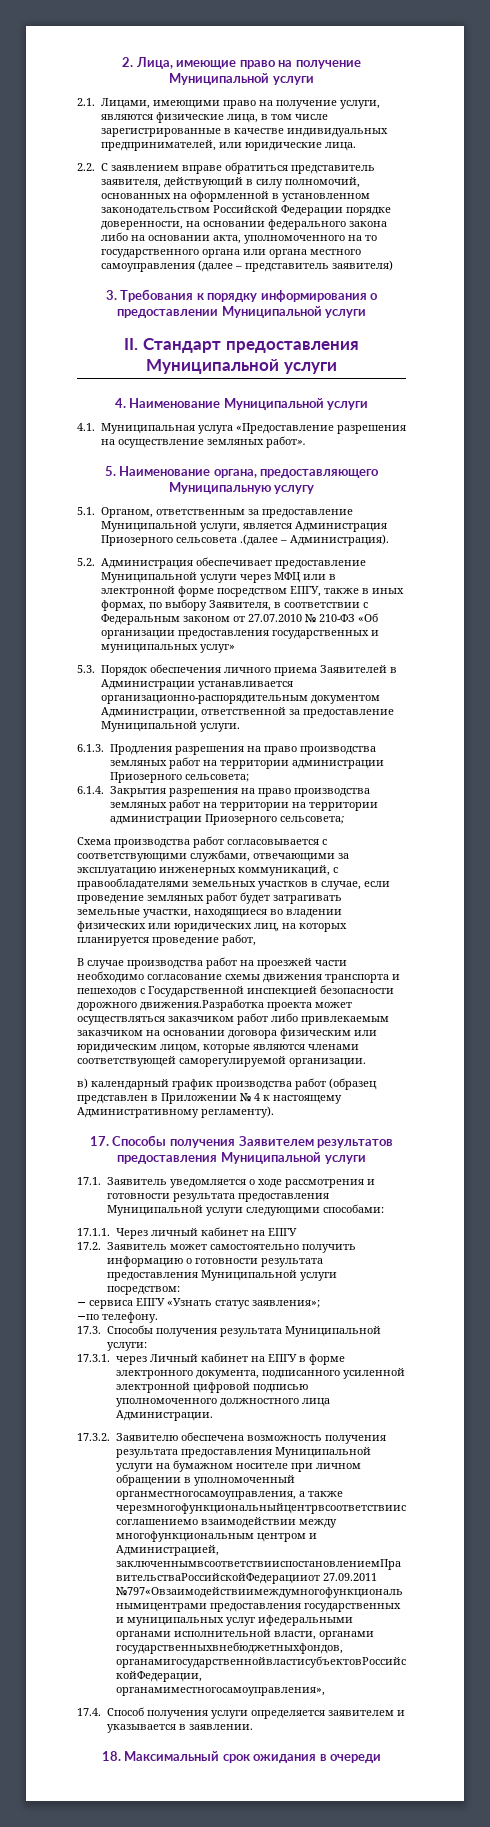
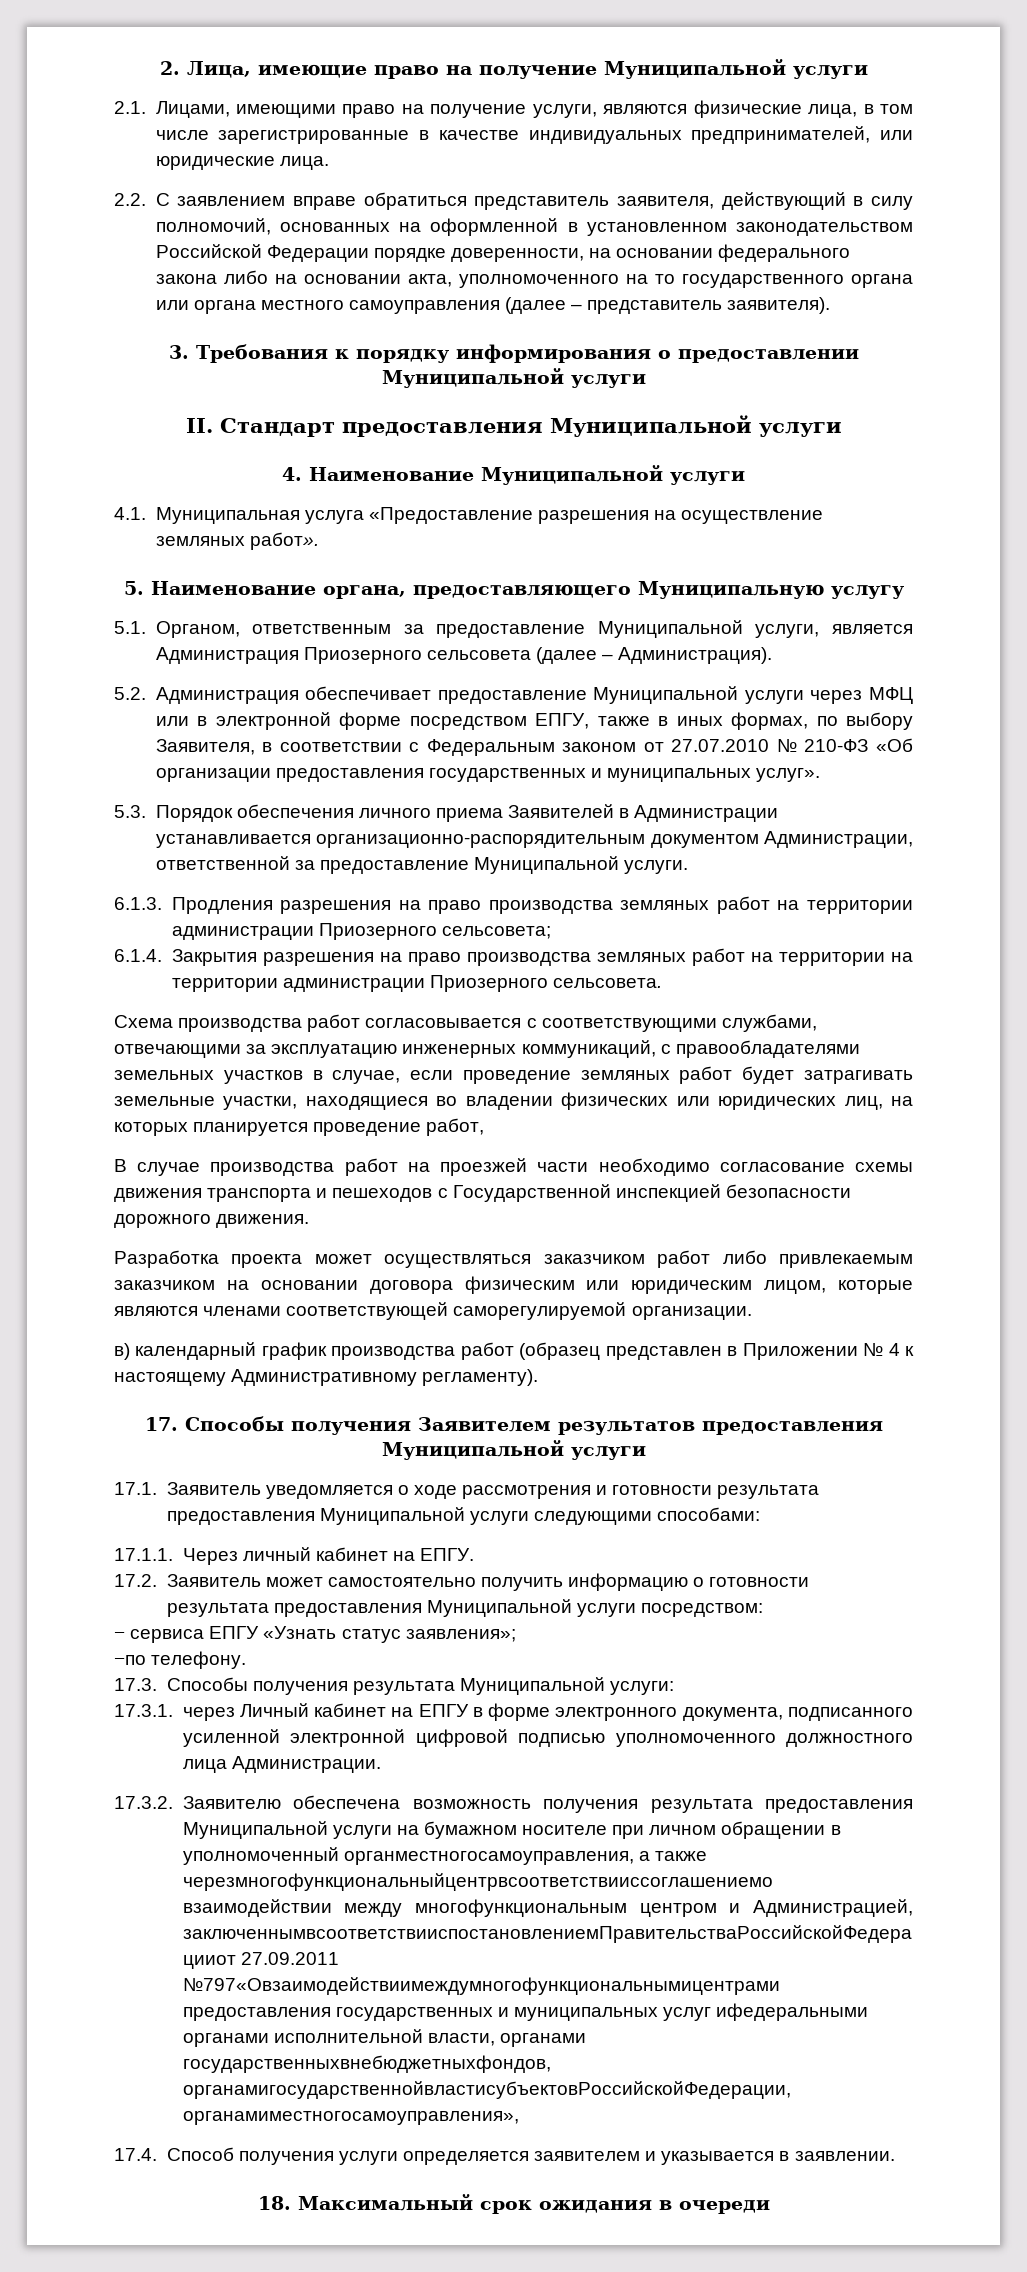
- 2.2. С заявлением вправе обратиться представитель заявителя, действующий в силу полномочий, основанных на оформленной в установленном законодательством Российской Федерации порядке доверенности, на основании федерального закона либо на основании акта, уполномоченного на то государственного органа или органа местного самоуправления (далее – представитель заявителя)
+ 2.2. С заявлением вправе обратиться представитель заявителя, действующий в силу полномочий, основанных на оформленной в установленном законодательством Российской Федерации порядке доверенности, на основании федерального закона либо на основании акта, уполномоченного на то государственного органа или органа местного самоуправления (далее – представитель заявителя).
- 5.1. Органом, ответственным за предоставление Муниципальной услуги, является Администрация Приозерного сельсовета .(далее – Администрация).
+ 5.1. Органом, ответственным за предоставление Муниципальной услуги, является Администрация Приозерного сельсовета (далее – Администрация).
- 5.2. Администрация обеспечивает предоставление Муниципальной услуги через МФЦ или в электронной форме посредством ЕПГУ, также в иных формах, по выбору Заявителя, в соответствии с Федеральным законом от 27.07.2010 № 210-ФЗ «Об организации предоставления государственных и муниципальных услуг»
+ 5.2. Администрация обеспечивает предоставление Муниципальной услуги через МФЦ или в электронной форме посредством ЕПГУ, также в иных формах, по выбору Заявителя, в соответствии с Федеральным законом от 27.07.2010 № 210-ФЗ «Об организации предоставления государственных и муниципальных услуг».
- 6.1.4. Закрытия разрешения на право производства земляных работ на территории на территории администрации Приозерного сельсовета;
+ 6.1.4. Закрытия разрешения на право производства земляных работ на территории на территории администрации Приозерного сельсовета.
- В случае производства работ на проезжей части необходимо согласование схемы движения транспорта и пешеходов с Государственной инспекцией безопасности дорожного движения.Разработка проекта может осуществляться заказчиком работ либо привлекаемым заказчиком на основании договора физическим или юридическим лицом, которые являются членами соответствующей саморегулируемой организации.
+ В случае производства работ на проезжей части необходимо согласование схемы движения транспорта и пешеходов с Государственной инспекцией безопасности дорожного движения.
+ Разработка проекта может осуществляться заказчиком работ либо привлекаемым заказчиком на основании договора физическим или юридическим лицом, которые являются членами соответствующей саморегулируемой организации.
- 17.1.1. Через личный кабинет на ЕПГУ
+ 17.1.1. Через личный кабинет на ЕПГУ.

